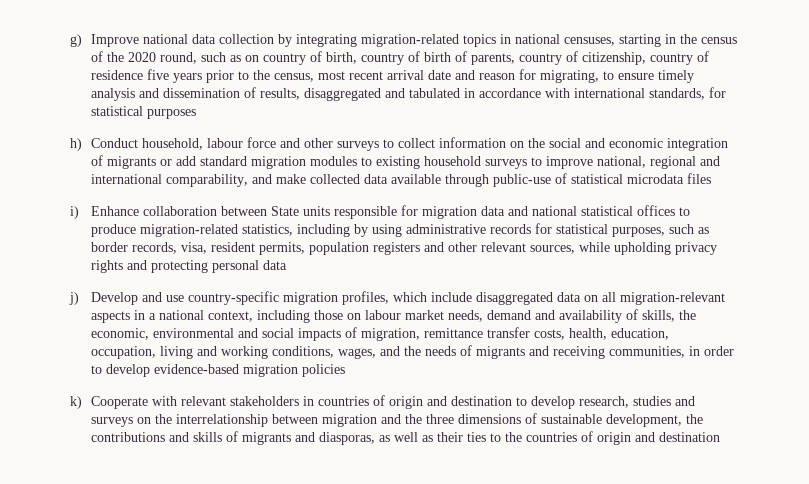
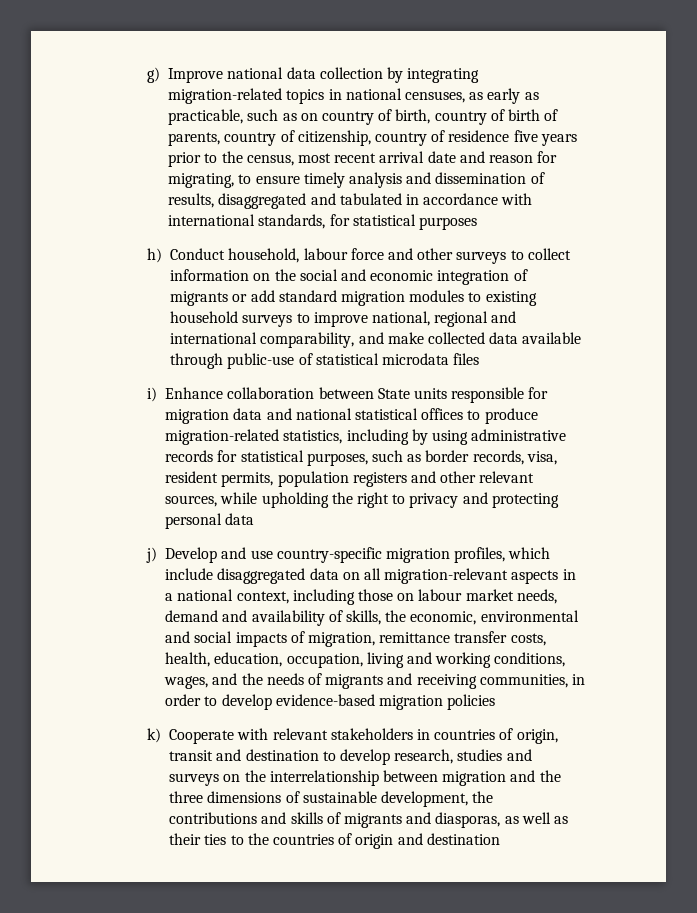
- g) Improve national data collection by integrating migration-related topics in national censuses, starting in the census of the 2020 round, such as on country of birth, country of birth of parents, country of citizenship, country of residence five years prior to the census, most recent arrival date and reason for migrating, to ensure timely analysis and dissemination of results, disaggregated and tabulated in accordance with international standards, for statistical purposes
+ g) Improve national data collection by integrating migration-related topics in national censuses, as early as practicable, such as on country of birth, country of birth of parents, country of citizenship, country of residence five years prior to the census, most recent arrival date and reason for migrating, to ensure timely analysis and dissemination of results, disaggregated and tabulated in accordance with international standards, for statistical purposes
- i) Enhance collaboration between State units responsible for migration data and national statistical offices to produce migration-related statistics, including by using administrative records for statistical purposes, such as border records, visa, resident permits, population registers and other relevant sources, while upholding privacy rights and protecting personal data
+ i) Enhance collaboration between State units responsible for migration data and national statistical offices to produce migration-related statistics, including by using administrative records for statistical purposes, such as border records, visa, resident permits, population registers and other relevant sources, while upholding the right to privacy and protecting personal data
- k) Cooperate with relevant stakeholders in countries of origin and destination to develop research, studies and surveys on the interrelationship between migration and the three dimensions of sustainable development, the contributions and skills of migrants and diasporas, as well as their ties to the countries of origin and destination
+ k) Cooperate with relevant stakeholders in countries of origin, transit and destination to develop research, studies and surveys on the interrelationship between migration and the three dimensions of sustainable development, the contributions and skills of migrants and diasporas, as well as their ties to the countries of origin and destination

